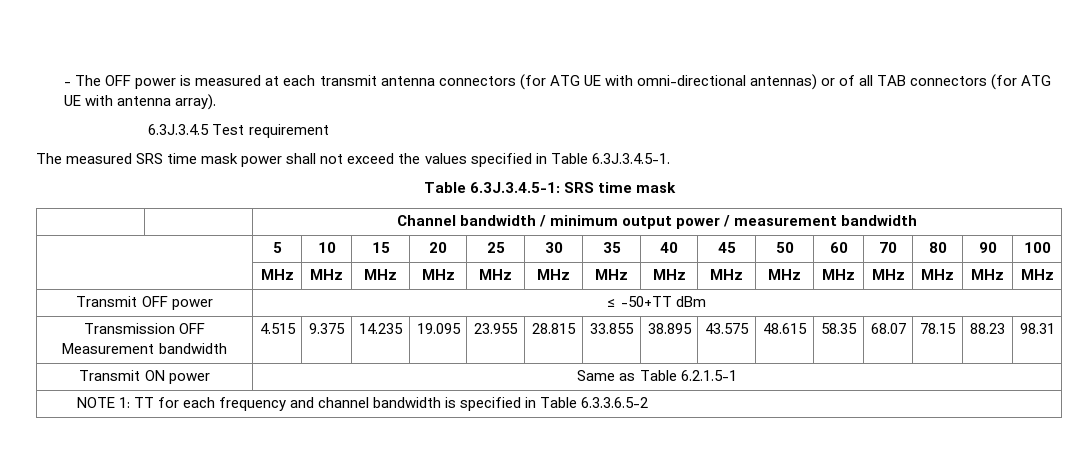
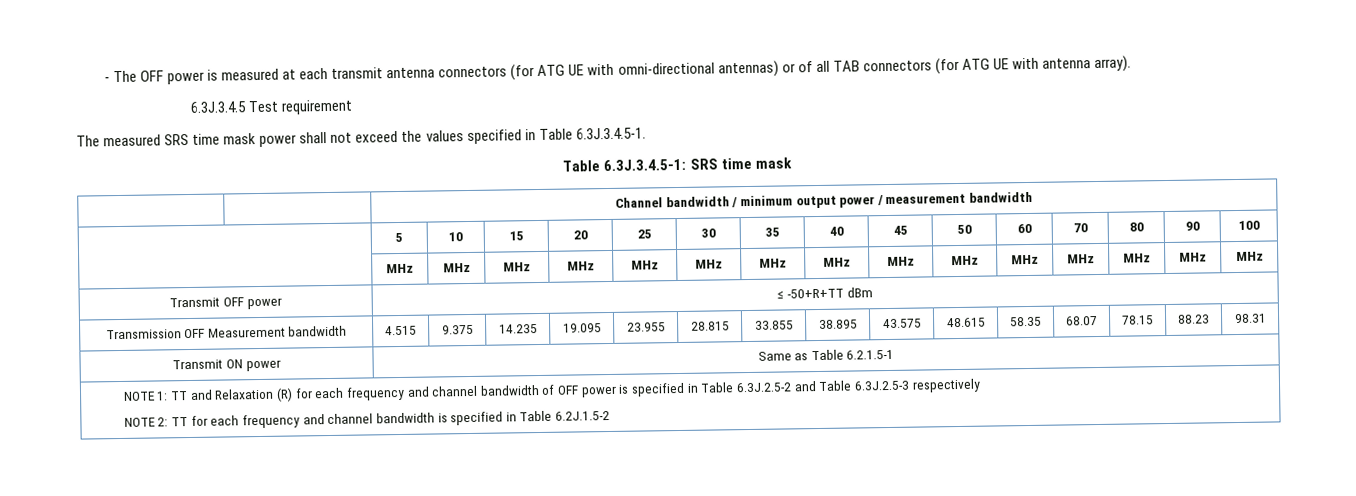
- Transmit OFF power | ≤ -50+TT dBm
+ Transmit OFF power | ≤ -50+R+TT dBm
- NOTE 1: TT for each frequency and channel bandwidth is specified in Table 6.3.3.6.5-2
+ NOTE 1: TT and Relaxation (R) for each frequency and channel bandwidth of OFF power is specified in Table 6.3J.2.5-2 and Table 6.3J.2.5-3 respectively
+ NOTE 2: TT for each frequency and channel bandwidth is specified in Table 6.2J.1.5-2

